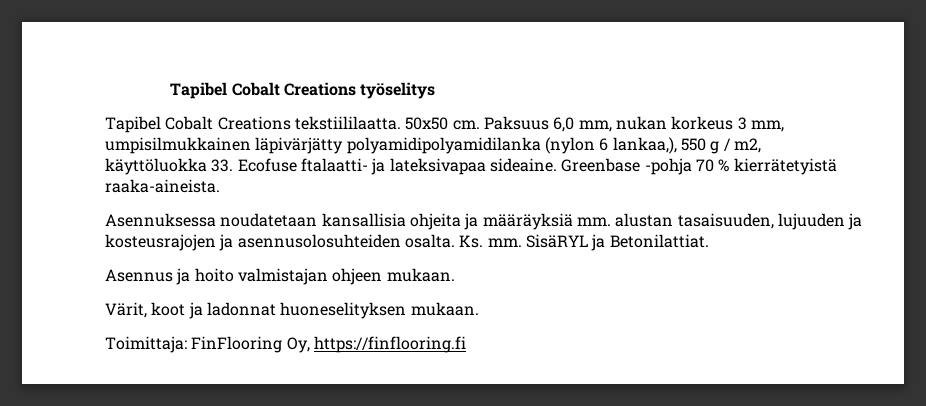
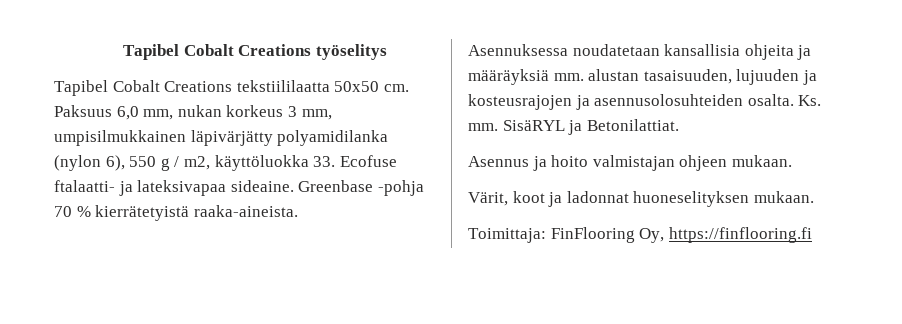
- Tapibel Cobalt Creations tekstiililaatta. 50x50 cm.
+ Tapibel Cobalt Creations tekstiililaatta 50x50 cm.
- Paksuus 6,0 mm, nukan korkeus 3 mm, umpisilmukkainen läpivärjätty polyamidipolyamidilanka (nylon 6 lankaa,), 550 g / m2, käyttöluokka 33. Ecofuse ftalaatti- ja lateksivapaa sideaine.
+ Paksuus 6,0 mm, nukan korkeus 3 mm, umpisilmukkainen läpivärjätty polyamidilanka (nylon 6), 550 g / m2, käyttöluokka 33. Ecofuse ftalaatti- ja lateksivapaa sideaine.

